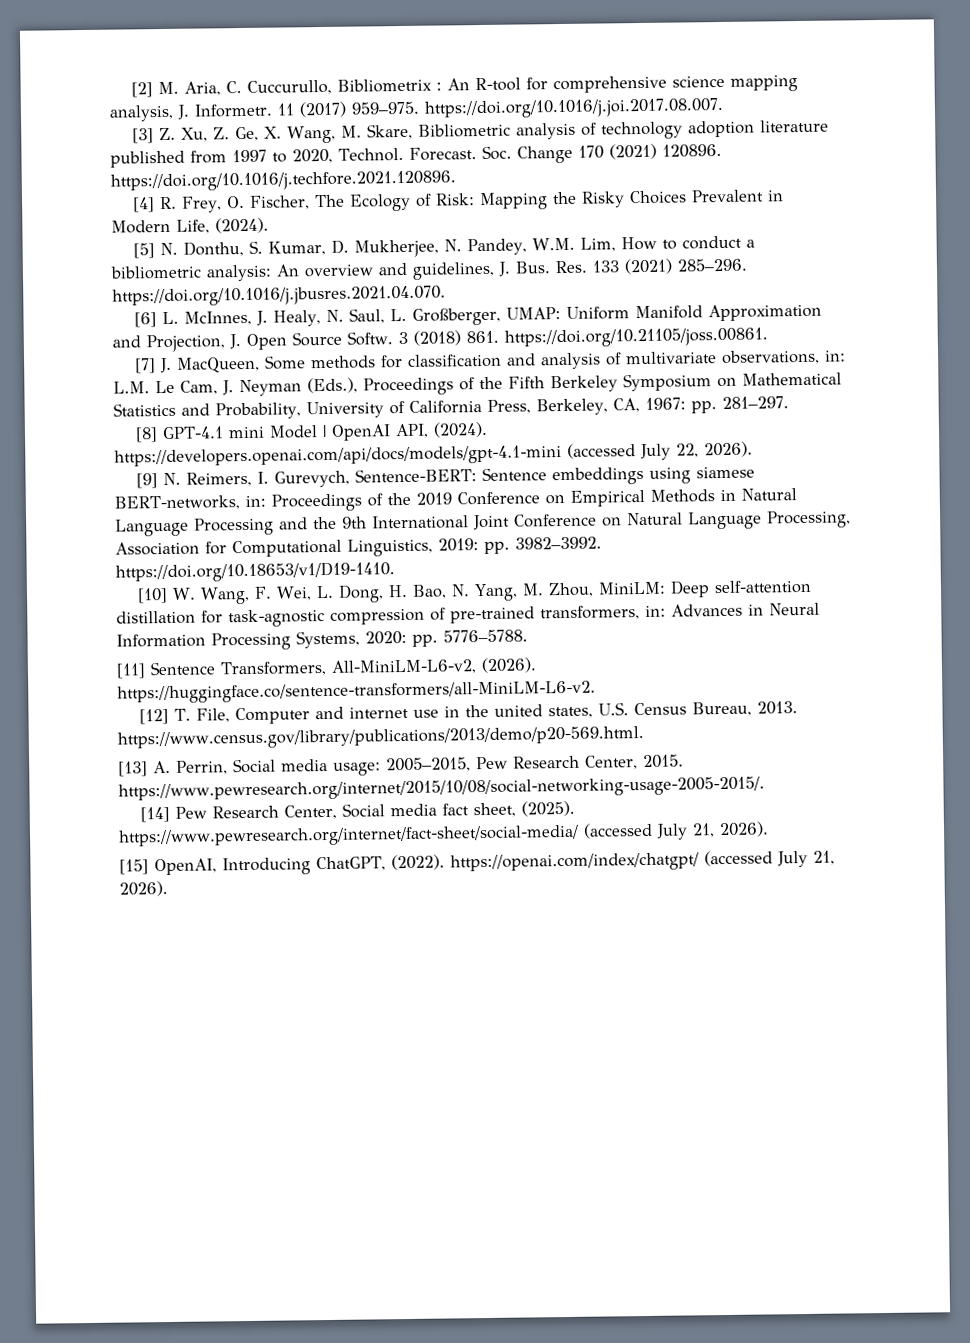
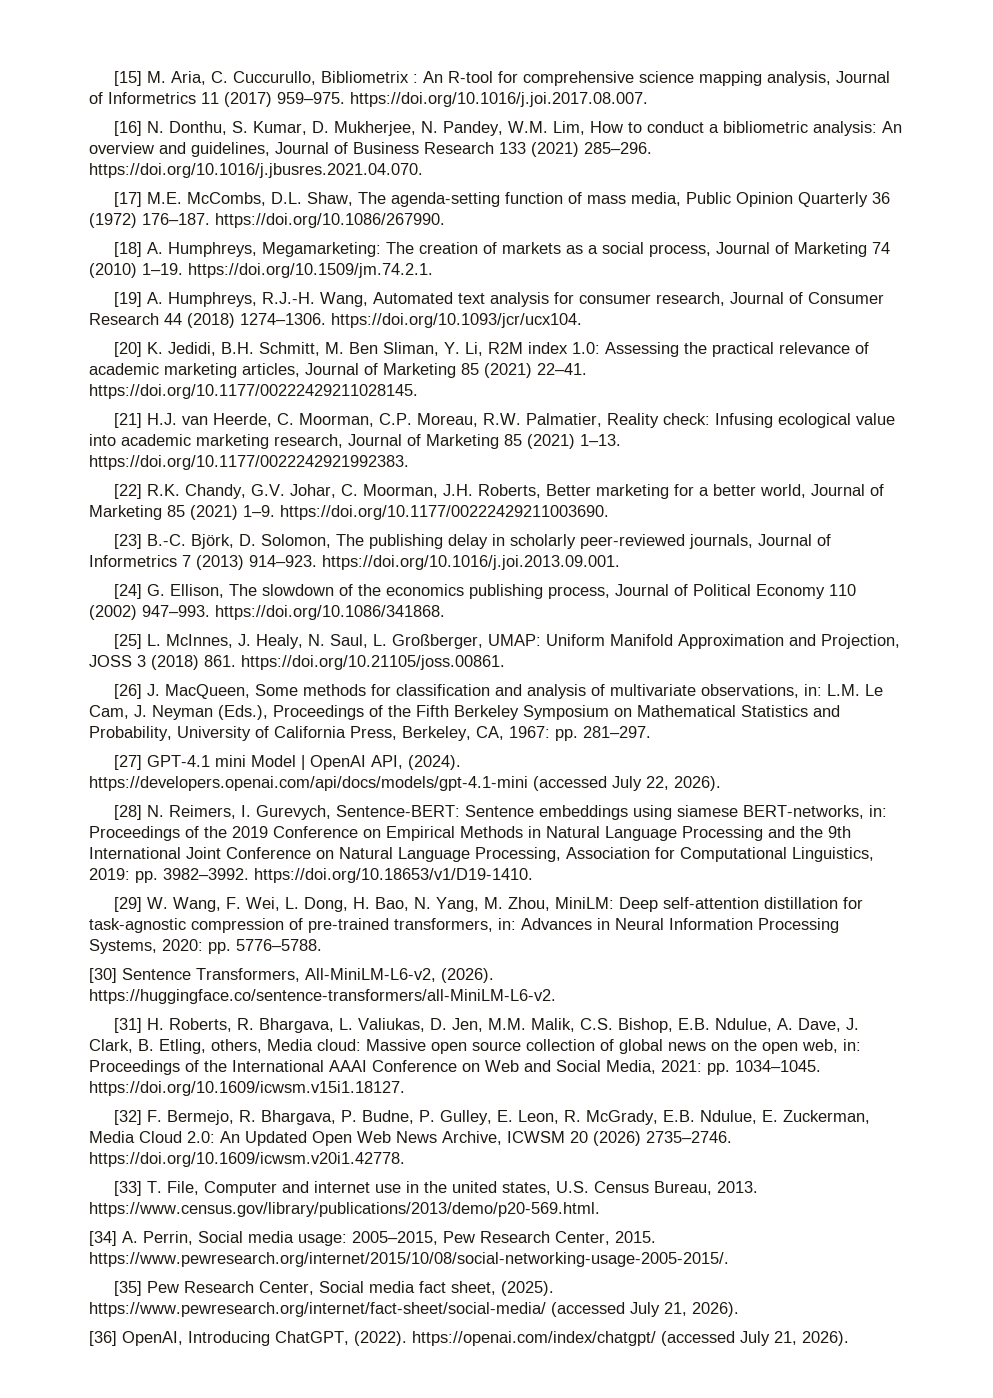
- [2] M. Aria, C. Cuccurullo, Bibliometrix : An R-tool for comprehensive science mapping analysis, J. Informetr. 11 (2017) 959–975. https://doi.org/10.1016/j.joi.2017.08.007.
+ [15] M. Aria, C. Cuccurullo, Bibliometrix : An R-tool for comprehensive science mapping analysis, Journal of Informetrics 11 (2017) 959–975. https://doi.org/10.1016/j.joi.2017.08.007.
- [3] Z. Xu, Z. Ge, X. Wang, M. Skare, Bibliometric analysis of technology adoption literature published from 1997 to 2020, Technol. Forecast. Soc. Change 170 (2021) 120896. https://doi.org/10.1016/j.techfore.2021.120896.
- [4] R. Frey, O. Fischer, The Ecology of Risk: Mapping the Risky Choices Prevalent in Modern Life, (2024).
- [5] N. Donthu, S. Kumar, D. Mukherjee, N. Pandey, W.M. Lim, How to conduct a bibliometric analysis: An overview and guidelines, J. Bus. Res. 133 (2021) 285–296. https://doi.org/10.1016/j.jbusres.2021.04.070.
+ [16] N. Donthu, S. Kumar, D. Mukherjee, N. Pandey, W.M. Lim, How to conduct a bibliometric analysis: An overview and guidelines, Journal of Business Research 133 (2021) 285–296. https://doi.org/10.1016/j.jbusres.2021.04.070.
- [6] L. McInnes, J. Healy, N. Saul, L. Großberger, UMAP: Uniform Manifold Approximation and Projection, J. Open Source Softw. 3 (2018) 861. https://doi.org/10.21105/joss.00861.
+ [17] M.E. McCombs, D.L. Shaw, The agenda-setting function of mass media, Public Opinion Quarterly 36 (1972) 176–187. https://doi.org/10.1086/267990.
+ [18] A. Humphreys, Megamarketing: The creation of markets as a social process, Journal of Marketing 74 (2010) 1–19. https://doi.org/10.1509/jm.74.2.1.
+ [19] A. Humphreys, R.J.-H. Wang, Automated text analysis for consumer research, Journal of Consumer Research 44 (2018) 1274–1306. https://doi.org/10.1093/jcr/ucx104.
+ [20] K. Jedidi, B.H. Schmitt, M. Ben Sliman, Y. Li, R2M index 1.0: Assessing the practical relevance of academic marketing articles, Journal of Marketing 85 (2021) 22–41. https://doi.org/10.1177/00222429211028145.
+ [21] H.J. van Heerde, C. Moorman, C.P. Moreau, R.W. Palmatier, Reality check: Infusing ecological value into academic marketing research, Journal of Marketing 85 (2021) 1–13. https://doi.org/10.1177/0022242921992383.
+ [22] R.K. Chandy, G.V. Johar, C. Moorman, J.H. Roberts, Better marketing for a better world, Journal of Marketing 85 (2021) 1–9. https://doi.org/10.1177/00222429211003690.
+ [23] B.-C. Björk, D. Solomon, The publishing delay in scholarly peer-reviewed journals, Journal of Informetrics 7 (2013) 914–923. https://doi.org/10.1016/j.joi.2013.09.001.
+ [24] G. Ellison, The slowdown of the economics publishing process, Journal of Political Economy 110 (2002) 947–993. https://doi.org/10.1086/341868.
+ [25] L. McInnes, J. Healy, N. Saul, L. Großberger, UMAP: Uniform Manifold Approximation and Projection, JOSS 3 (2018) 861. https://doi.org/10.21105/joss.00861.
- [7] J. MacQueen, Some methods for classification and analysis of multivariate observations, in: L.M. Le Cam, J. Neyman (Eds.), Proceedings of the Fifth Berkeley Symposium on Mathematical Statistics and Probability, University of California Press, Berkeley, CA, 1967: pp. 281–297.
+ [26] J. MacQueen, Some methods for classification and analysis of multivariate observations, in: L.M. Le Cam, J. Neyman (Eds.), Proceedings of the Fifth Berkeley Symposium on Mathematical Statistics and Probability, University of California Press, Berkeley, CA, 1967: pp. 281–297.
- [8] GPT-4.1 mini Model | OpenAI API, (2024). https://developers.openai.com/api/docs/models/gpt-4.1-mini (accessed July 22, 2026).
+ [27] GPT-4.1 mini Model | OpenAI API, (2024). https://developers.openai.com/api/docs/models/gpt-4.1-mini (accessed July 22, 2026).
- [9] N. Reimers, I. Gurevych, Sentence-BERT: Sentence embeddings using siamese BERT-networks, in: Proceedings of the 2019 Conference on Empirical Methods in Natural Language Processing and the 9th International Joint Conference on Natural Language Processing, Association for Computational Linguistics, 2019: pp. 3982–3992. https://doi.org/10.18653/v1/D19-1410.
+ [28] N. Reimers, I. Gurevych, Sentence-BERT: Sentence embeddings using siamese BERT-networks, in: Proceedings of the 2019 Conference on Empirical Methods in Natural Language Processing and the 9th International Joint Conference on Natural Language Processing, Association for Computational Linguistics, 2019: pp. 3982–3992. https://doi.org/10.18653/v1/D19-1410.
- [10] W. Wang, F. Wei, L. Dong, H. Bao, N. Yang, M. Zhou, MiniLM: Deep self-attention distillation for task-agnostic compression of pre-trained transformers, in: Advances in Neural Information Processing Systems, 2020: pp. 5776–5788.
+ [29] W. Wang, F. Wei, L. Dong, H. Bao, N. Yang, M. Zhou, MiniLM: Deep self-attention distillation for task-agnostic compression of pre-trained transformers, in: Advances in Neural Information Processing Systems, 2020: pp. 5776–5788.
- [11] Sentence Transformers, All-MiniLM-L6-v2, (2026). https://huggingface.co/sentence-transformers/all-MiniLM-L6-v2.
+ [30] Sentence Transformers, All-MiniLM-L6-v2, (2026). https://huggingface.co/sentence-transformers/all-MiniLM-L6-v2.
- [12] T. File, Computer and internet use in the united states, U.S. Census Bureau, 2013. https://www.census.gov/library/publications/2013/demo/p20-569.html.
+ [31] H. Roberts, R. Bhargava, L. Valiukas, D. Jen, M.M. Malik, C.S. Bishop, E.B. Ndulue, A. Dave, J. Clark, B. Etling, others, Media cloud: Massive open source collection of global news on the open web, in: Proceedings of the International AAAI Conference on Web and Social Media, 2021: pp. 1034–1045. https://doi.org/10.1609/icwsm.v15i1.18127.
+ [32] F. Bermejo, R. Bhargava, P. Budne, P. Gulley, E. Leon, R. McGrady, E.B. Ndulue, E. Zuckerman, Media Cloud 2.0: An Updated Open Web News Archive, ICWSM 20 (2026) 2735–2746. https://doi.org/10.1609/icwsm.v20i1.42778.
+ [33] T. File, Computer and internet use in the united states, U.S. Census Bureau, 2013. https://www.census.gov/library/publications/2013/demo/p20-569.html.
- [13] A. Perrin, Social media usage: 2005–2015, Pew Research Center, 2015. https://www.pewresearch.org/internet/2015/10/08/social-networking-usage-2005-2015/.
+ [34] A. Perrin, Social media usage: 2005–2015, Pew Research Center, 2015. https://www.pewresearch.org/internet/2015/10/08/social-networking-usage-2005-2015/.
- [14] Pew Research Center, Social media fact sheet, (2025). https://www.pewresearch.org/internet/fact-sheet/social-media/ (accessed July 21, 2026).
+ [35] Pew Research Center, Social media fact sheet, (2025). https://www.pewresearch.org/internet/fact-sheet/social-media/ (accessed July 21, 2026).
- [15] OpenAI, Introducing ChatGPT, (2022). https://openai.com/index/chatgpt/ (accessed July 21, 2026).
+ [36] OpenAI, Introducing ChatGPT, (2022). https://openai.com/index/chatgpt/ (accessed July 21, 2026).

